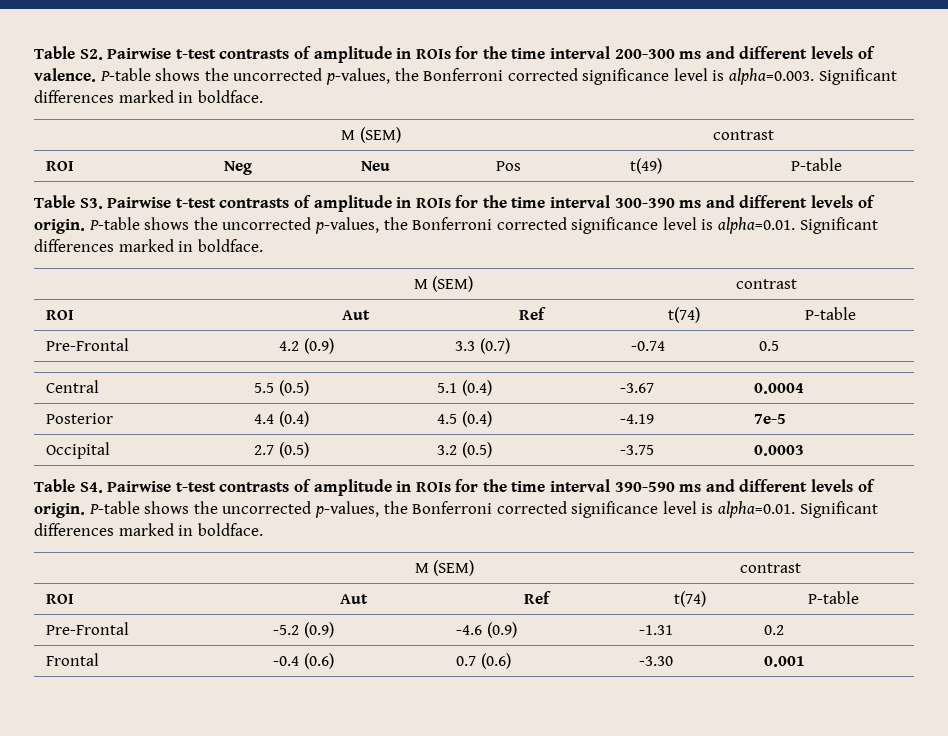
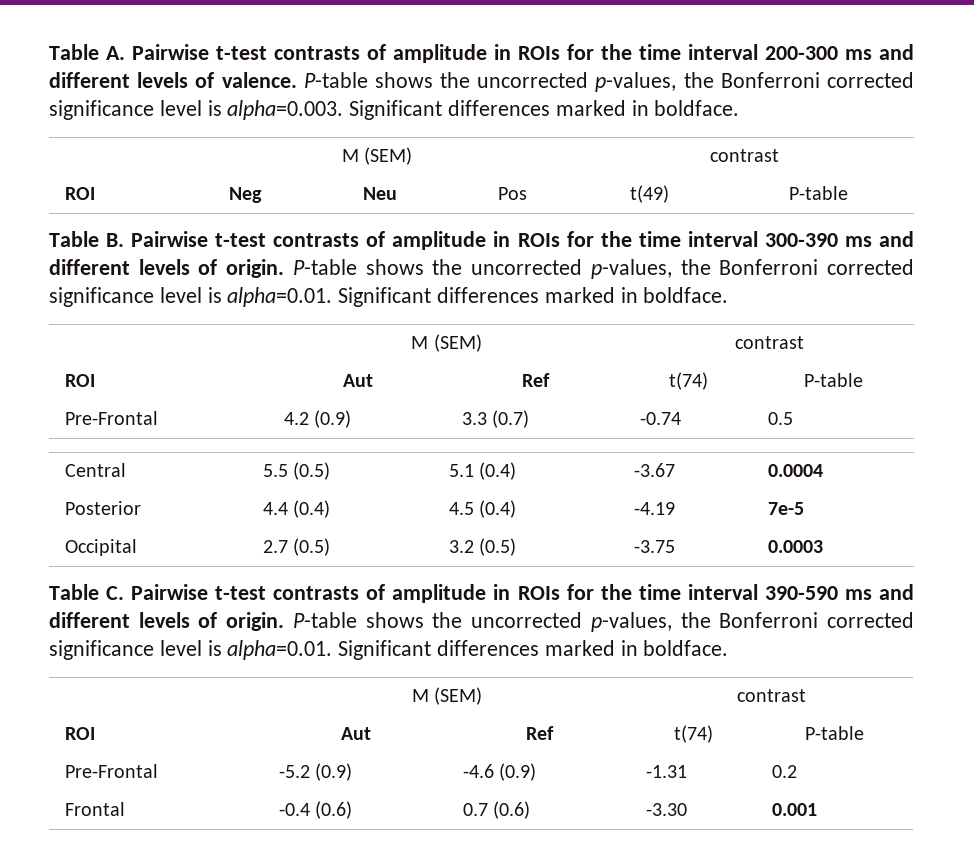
- Table S2. Pairwise t-test contrasts of amplitude in ROIs for the time interval 200-300 ms and different levels of valence.
+ Table A. Pairwise t-test contrasts of amplitude in ROIs for the time interval 200-300 ms and different levels of valence.
- Table S3. Pairwise t-test contrasts of amplitude in ROIs for the time interval 300-390 ms and different levels of origin.
+ Table B. Pairwise t-test contrasts of amplitude in ROIs for the time interval 300-390 ms and different levels of origin.
- Table S4. Pairwise t-test contrasts of amplitude in ROIs for the time interval 390-590 ms and different levels of origin.
+ Table C. Pairwise t-test contrasts of amplitude in ROIs for the time interval 390-590 ms and different levels of origin.

